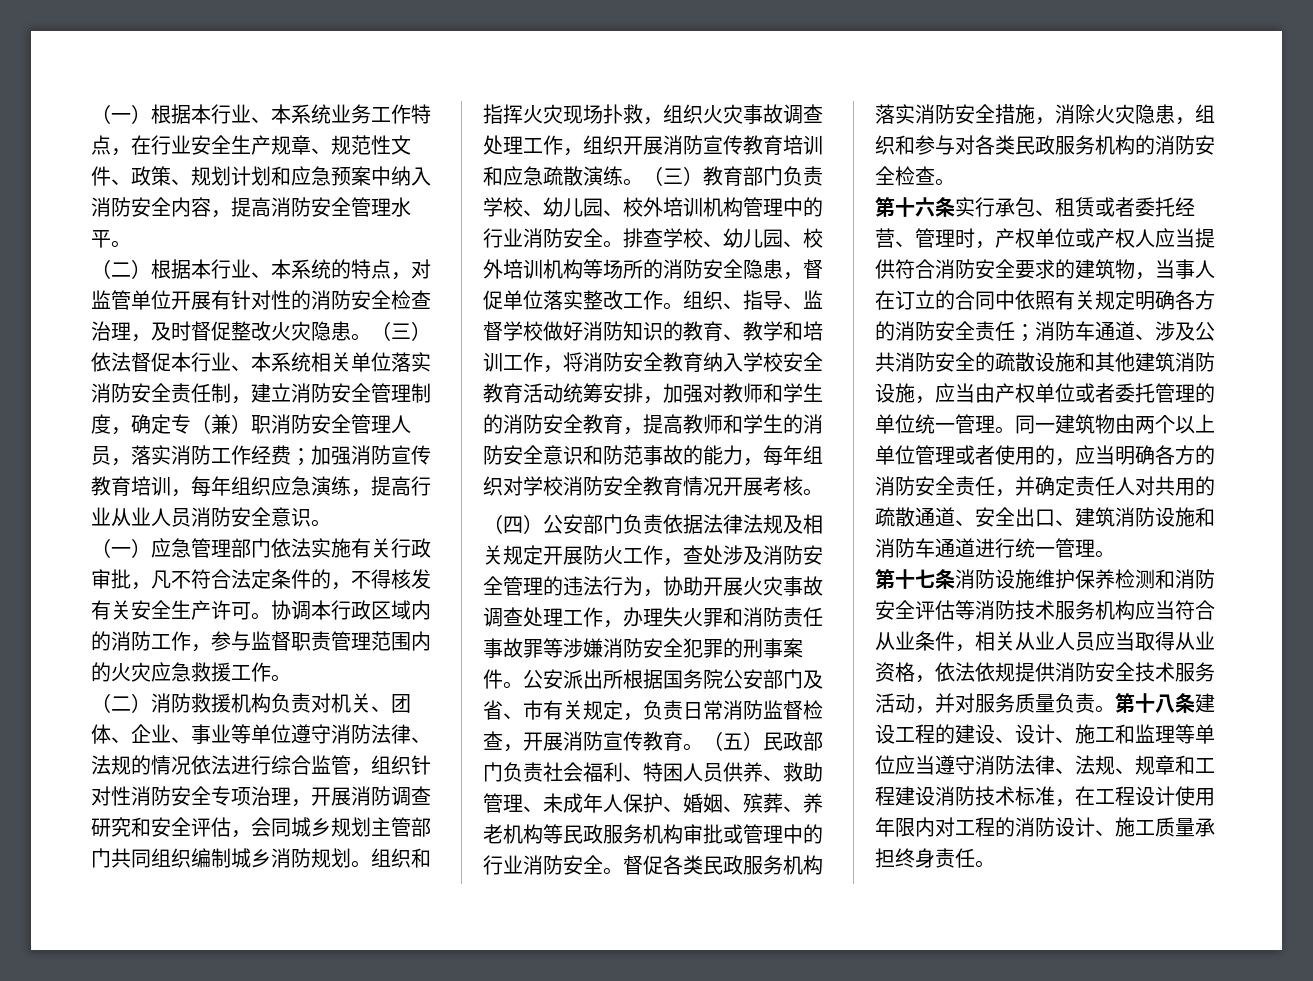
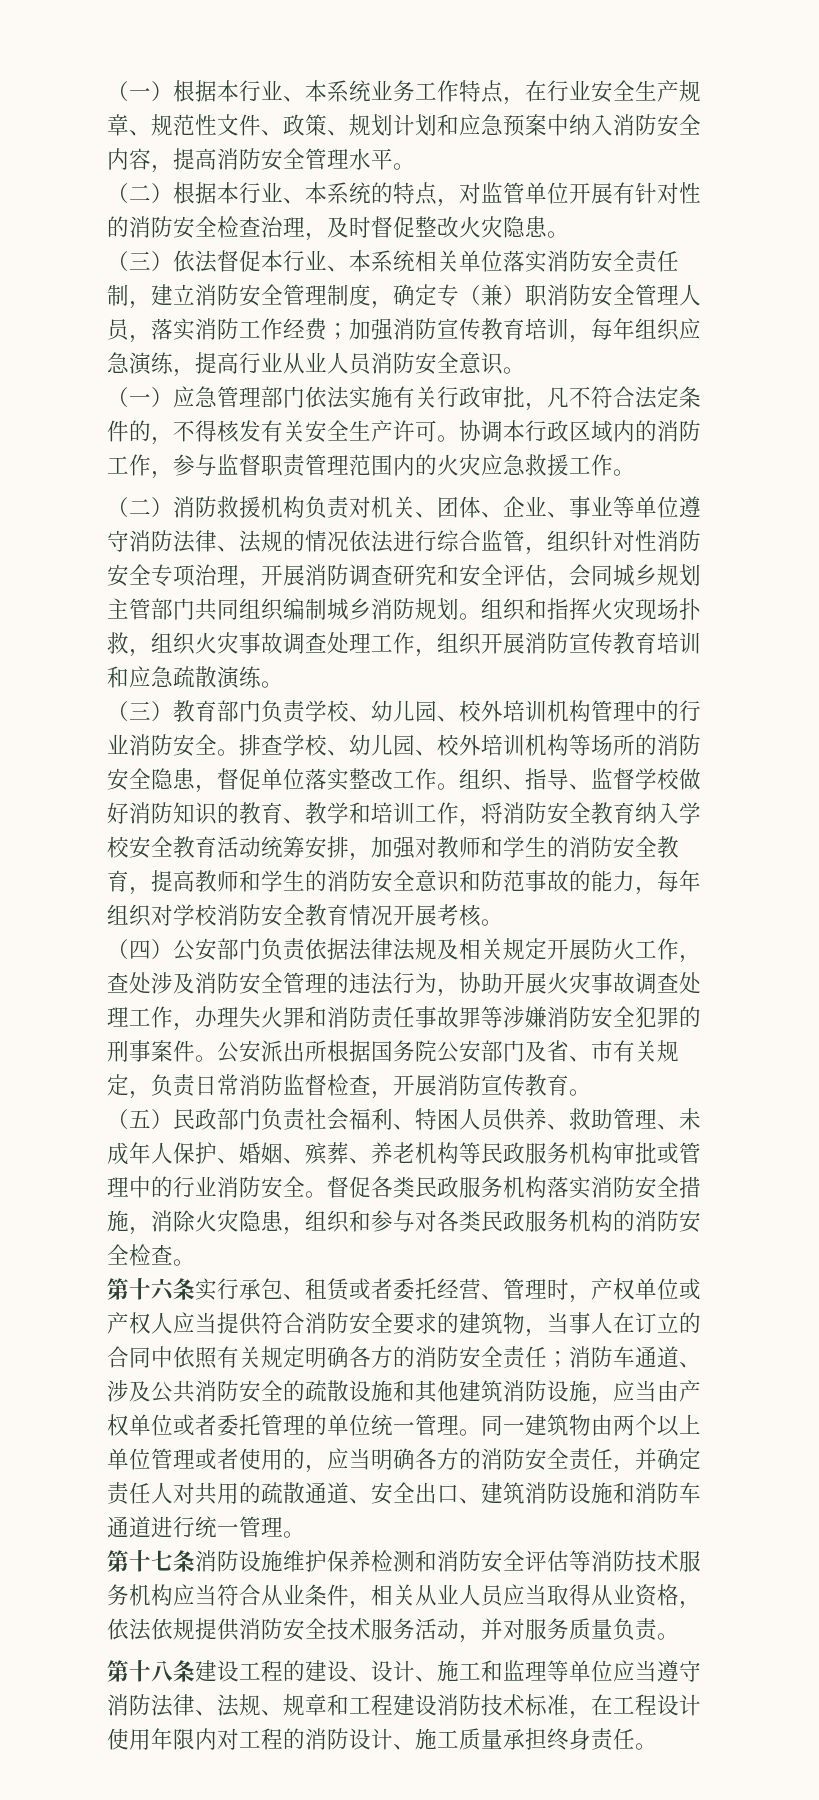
- （二）根据本行业、本系统的特点，对监管单位开展有针对性的消防安全检查治理，及时督促整改火灾隐患。（三）依法督促本行业、本系统相关单位落实消防安全责任制，建立消防安全管理制度，确定专（兼）职消防安全管理人员，落实消防工作经费；
+ （二）根据本行业、本系统的特点，对监管单位开展有针对性的消防安全检查治理，及时督促整改火灾隐患。
+ （三）依法督促本行业、本系统相关单位落实消防安全责任制，建立消防安全管理制度，确定专（兼）职消防安全管理人员，落实消防工作经费；
- 组织和指挥火灾现场扑救，组织火灾事故调查处理工作，组织开展消防宣传教育培训和应急疏散演练。（三）教育部门负责学校、幼儿园、校外培训机构管理中的行业消防安全。
+ 组织和指挥火灾现场扑救，组织火灾事故调查处理工作，组织开展消防宣传教育培训和应急疏散演练。
+ （三）教育部门负责学校、幼儿园、校外培训机构管理中的行业消防安全。
- 公安派出所根据国务院公安部门及省、市有关规定，负责日常消防监督检查，开展消防宣传教育。（五）民政部门负责社会福利、特困人员供养、救助管理、未成年人保护、婚姻、殡葬、养老机构等民政服务机构审批或管理中的行业消防安全。
+ 公安派出所根据国务院公安部门及省、市有关规定，负责日常消防监督检查，开展消防宣传教育。
+ （五）民政部门负责社会福利、特困人员供养、救助管理、未成年人保护、婚姻、殡葬、养老机构等民政服务机构审批或管理中的行业消防安全。
- 第十七条消防设施维护保养检测和消防安全评估等消防技术服务机构应当符合从业条件，相关从业人员应当取得从业资格，依法依规提供消防安全技术服务活动，并对服务质量负责。第十八条建设工程的建设、设计、施工和监理等单位应当遵守消防法律、法规、规章和工程建设消防技术标准，在工程设计使用年限内对工程的消防设计、施工质量承担终身责任。
+ 第十七条消防设施维护保养检测和消防安全评估等消防技术服务机构应当符合从业条件，相关从业人员应当取得从业资格，依法依规提供消防安全技术服务活动，并对服务质量负责。
+ 第十八条建设工程的建设、设计、施工和监理等单位应当遵守消防法律、法规、规章和工程建设消防技术标准，在工程设计使用年限内对工程的消防设计、施工质量承担终身责任。

